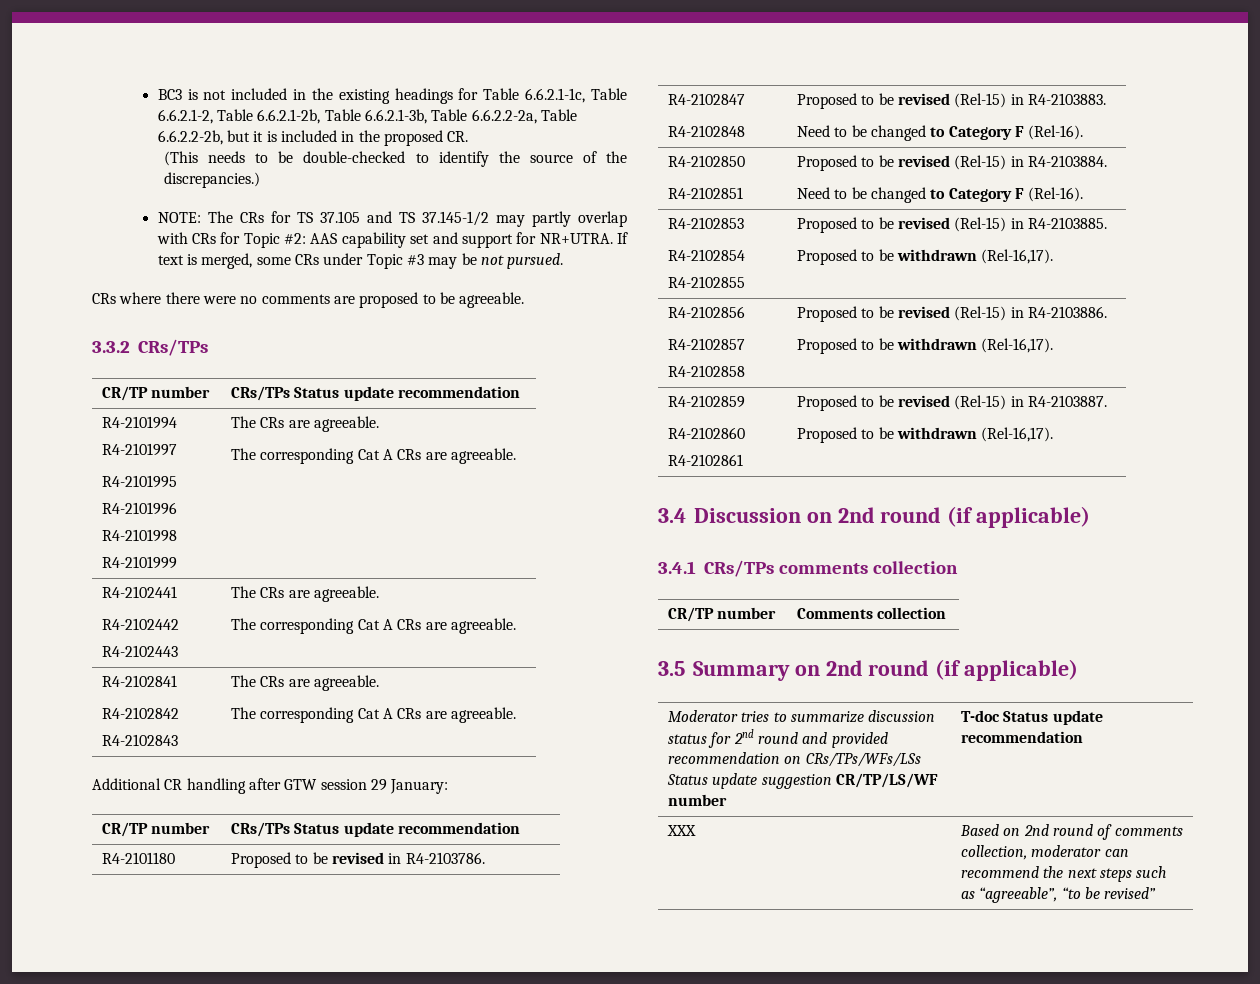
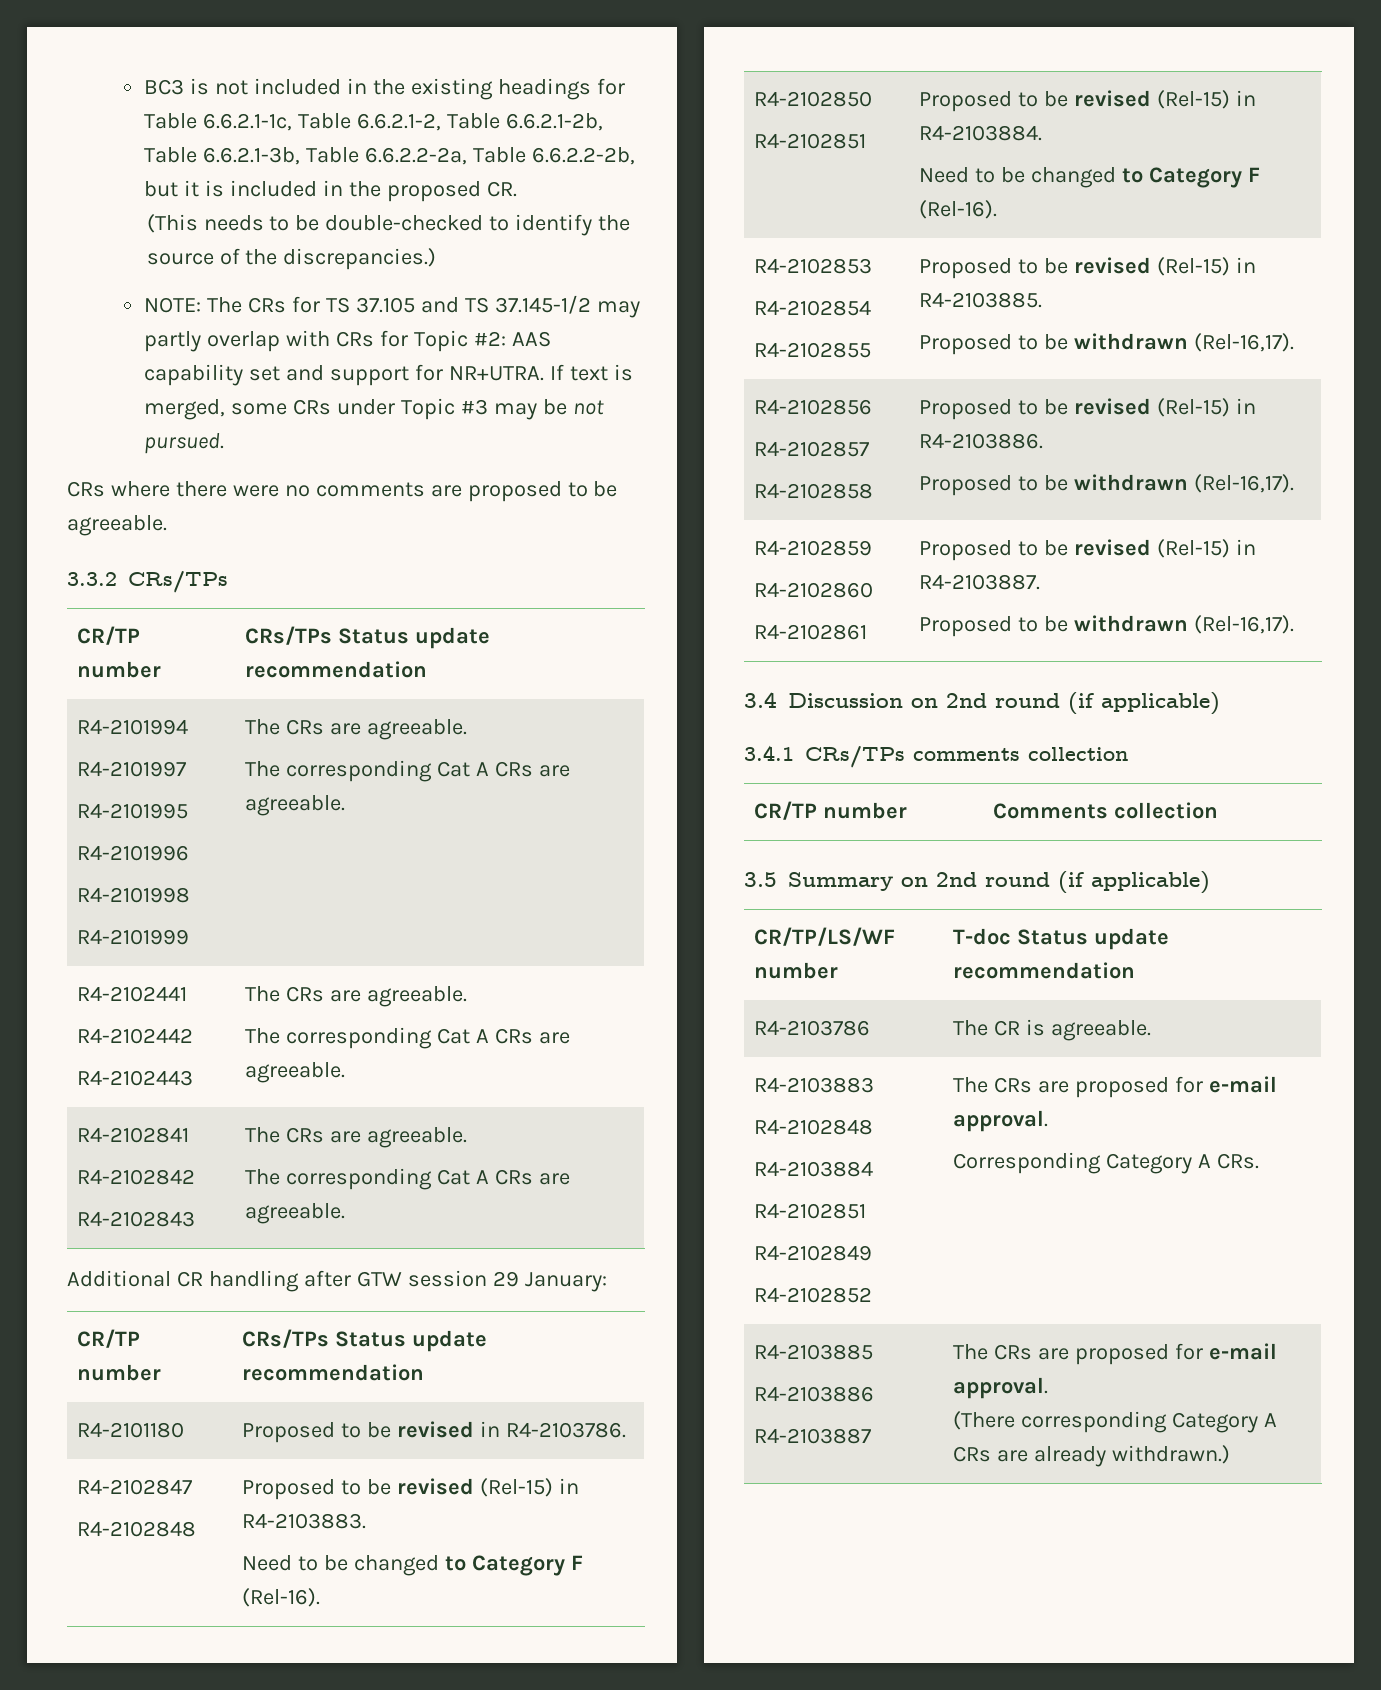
- Moderator tries to summarize discussion status for 2nd round and provided recommendation on CRs/TPs/WFs/LSs Status update suggestion CR/TP/LS/WF number | T-doc Status update recommendation
+ CR/TP/LS/WF number | T-doc Status update recommendation
- XXX | Based on 2nd round of comments collection, moderator can recommend the next steps such as “agreeable”, “to be revised”
+ R4-2103786 | The CR is agreeable.
+ R4-2103883
+ R4-2102848
+ R4-2103884
+ R4-2102851
+ R4-2102849
+ R4-2102852 | The CRs are proposed for e-mail approval.
+ Corresponding Category A CRs.
+ R4-2103885
+ R4-2103886
+ R4-2103887 | The CRs are proposed for e-mail approval.
+ (There corresponding Category A CRs are already withdrawn.)

